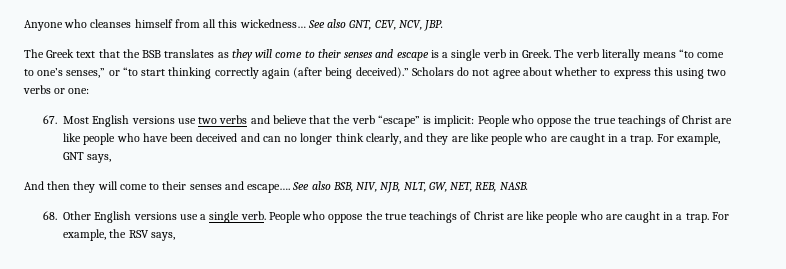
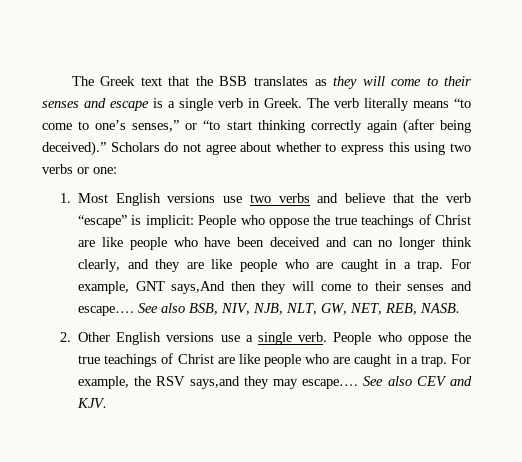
- Anyone who cleanses himself from all this wickedness… See also GNT, CEV, NCV, JBP.
- 67. Most English versions use two verbs and believe that the verb “escape” is implicit: People who oppose the true teachings of Christ are like people who have been deceived and can no longer think clearly, and they are like people who are caught in a trap.
+ 1. Most English versions use two verbs and believe that the verb “escape” is implicit: People who oppose the true teachings of Christ are like people who have been deceived and can no longer think clearly, and they are like people who are caught in a trap.
- For example, GNT says,
- And then they will come to their senses and escape….
+ For example, GNT says,And then they will come to their senses and escape….
- 68. Other English versions use a single verb.
+ 2. Other English versions use a single verb.
- For example, the RSV says,
+ For example, the RSV says,and they may escape…. See also CEV and KJV.

